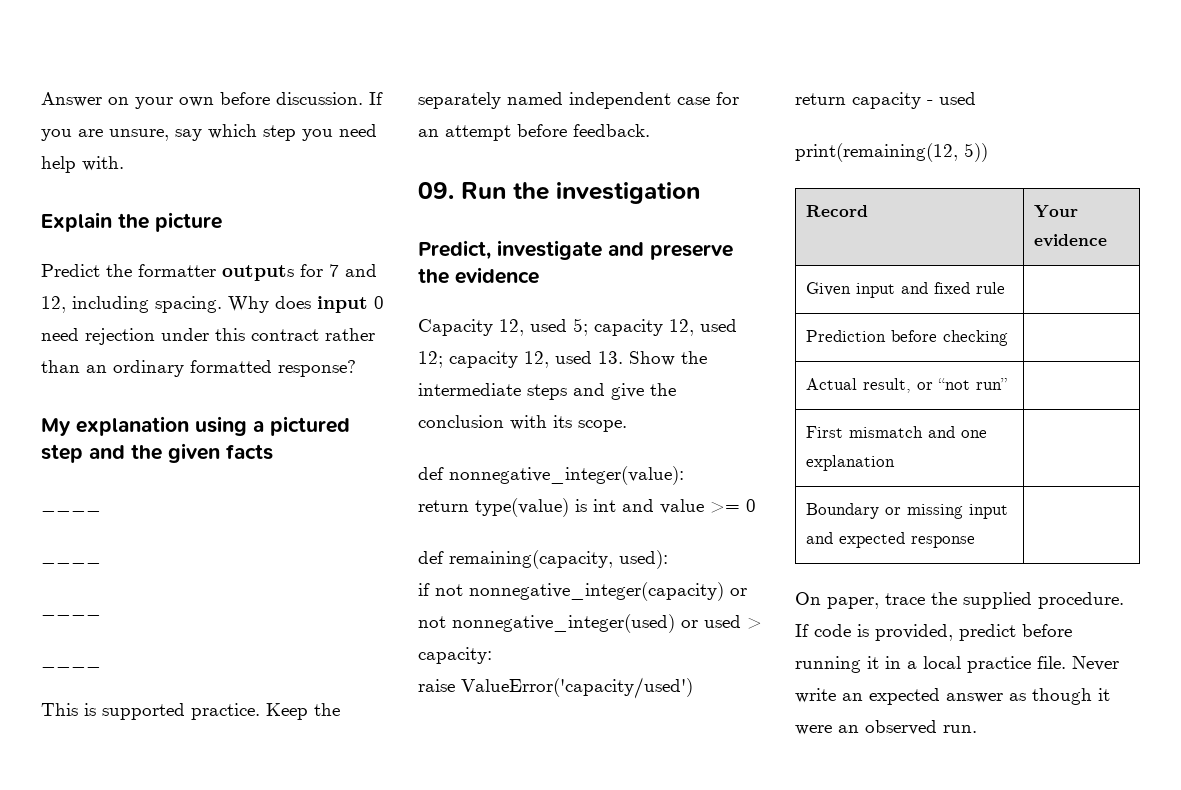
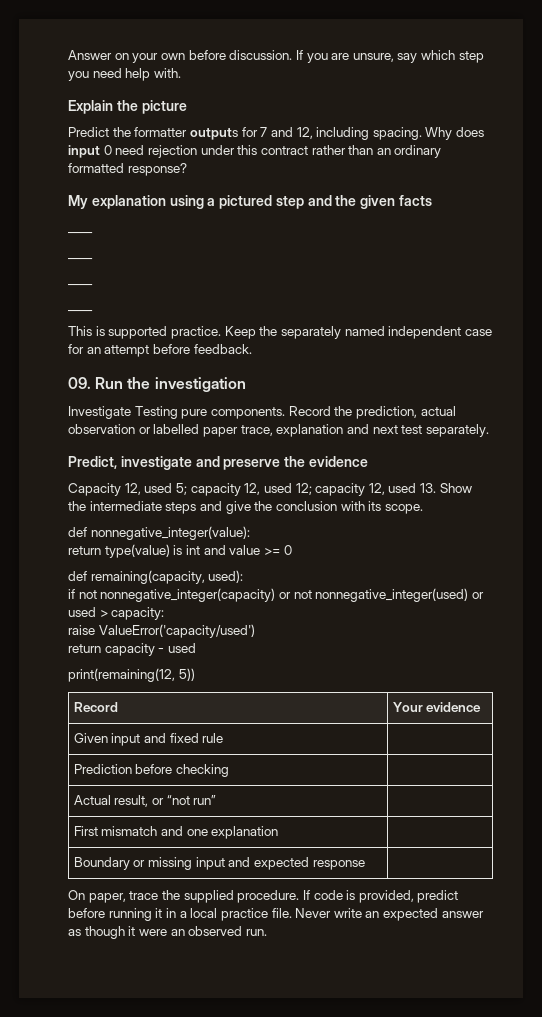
+ Investigate Testing pure components. Record the prediction, actual observation or labelled paper trace, explanation and next test separately.

